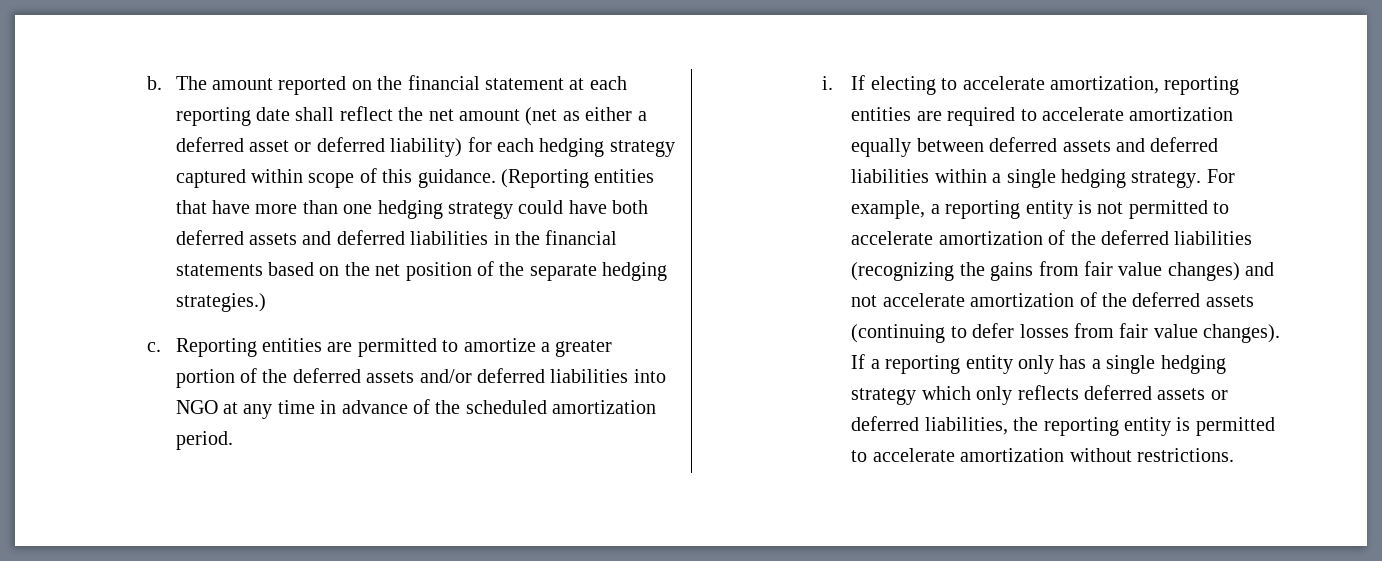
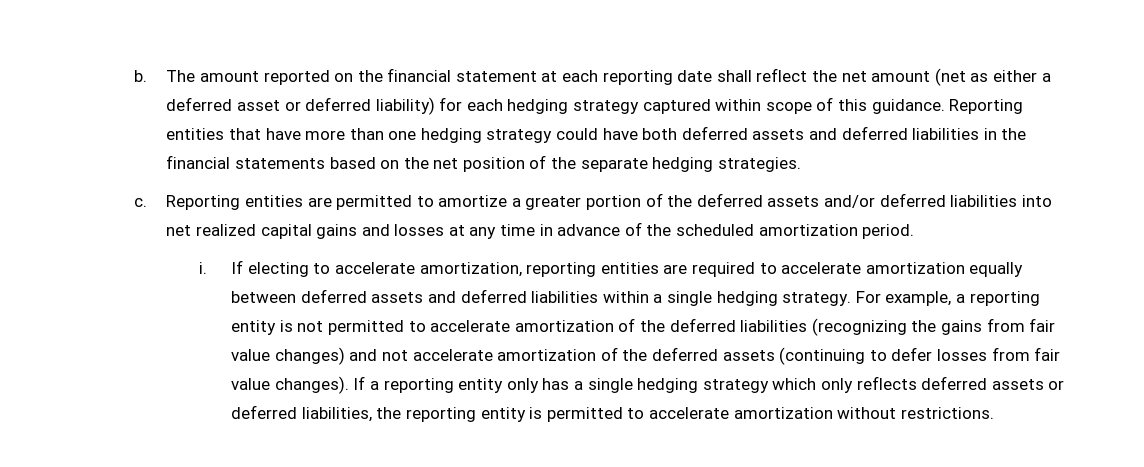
- (Reporting entities that have more than one hedging strategy could have both deferred assets and deferred liabilities in the financial statements based on the net position of the separate hedging strategies.)
+ Reporting entities that have more than one hedging strategy could have both deferred assets and deferred liabilities in the financial statements based on the net position of the separate hedging strategies.
- Reporting entities are permitted to amortize a greater portion of the deferred assets and/or deferred liabilities into NGO at any time in advance of the scheduled amortization period.
+ Reporting entities are permitted to amortize a greater portion of the deferred assets and/or deferred liabilities into net realized capital gains and losses at any time in advance of the scheduled amortization period.

